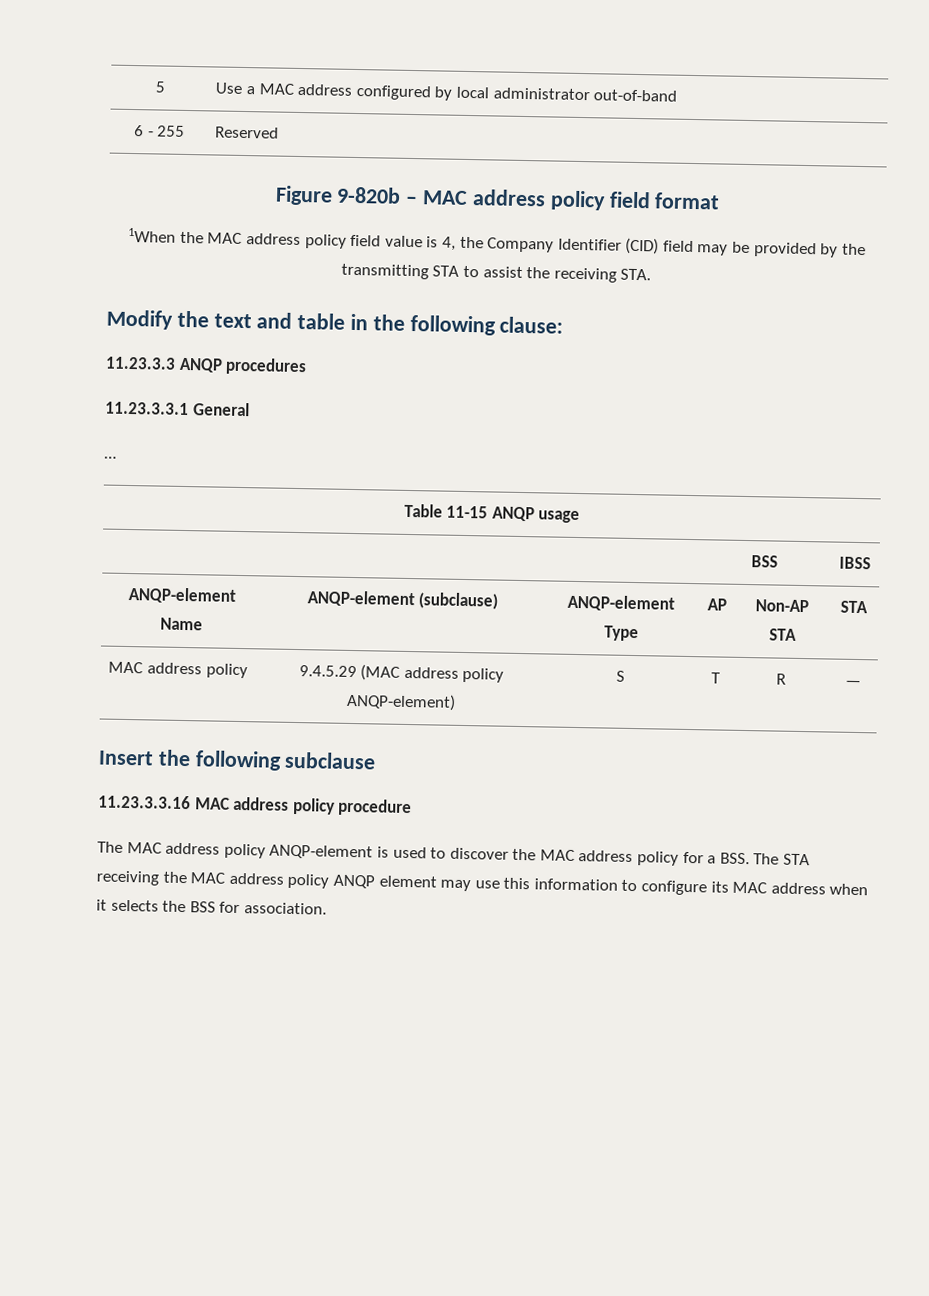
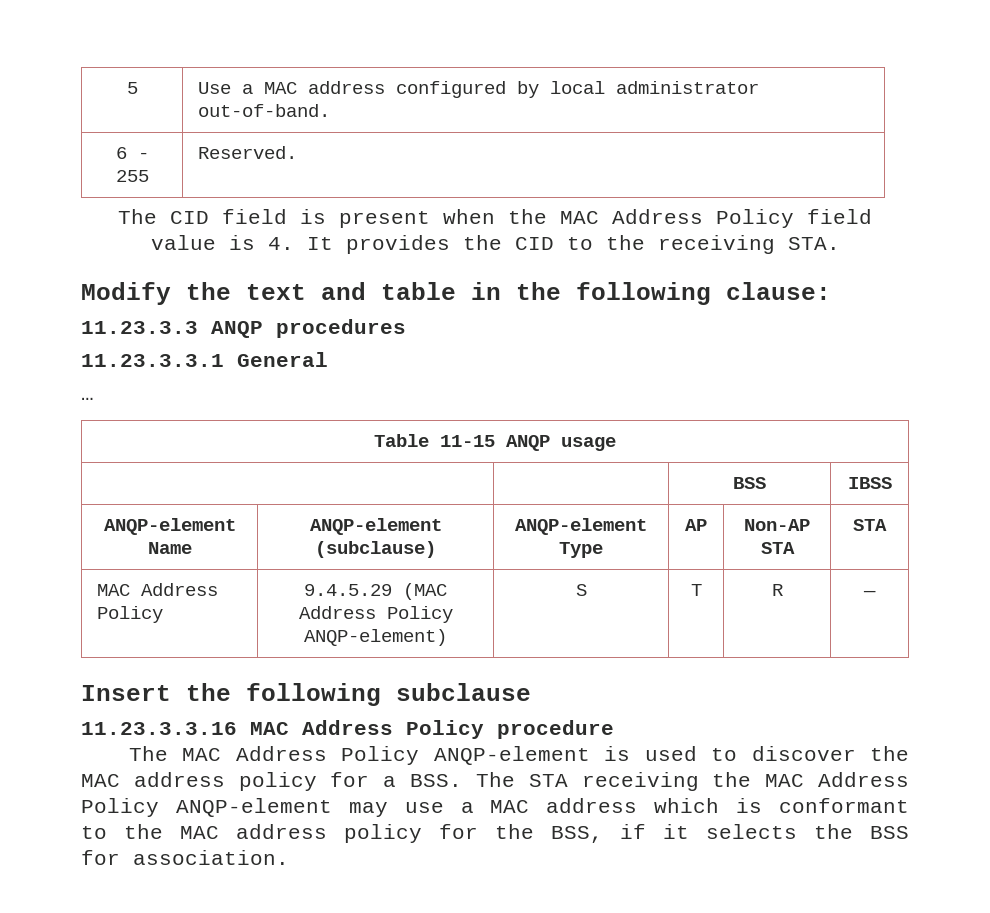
- 5 | Use a MAC address configured by local administrator out-of-band
+ 5 | Use a MAC address configured by local administrator out-of-band.
- 6 - 255 | Reserved
- Figure 9-820b – MAC address policy field format
- 1When the MAC address policy field value is 4, the Company Identifier (CID) field may be provided by the transmitting STA to assist the receiving STA.
+ 6 - 255 | Reserved.
+ The CID field is present when the MAC Address Policy field value is 4. It provides the CID to the receiving STA.
- MAC address policy | 9.4.5.29 (MAC address policy ANQP-element) | S | T | R | —
+ MAC Address Policy | 9.4.5.29 (MAC Address Policy ANQP-element) | S | T | R | —
- 11.23.3.3.16 MAC address policy procedure
+ 11.23.3.3.16 MAC Address Policy procedure
- The MAC address policy ANQP-element is used to discover the MAC address policy for a BSS. The STA receiving the MAC address policy ANQP element may use this information to configure its MAC address when it selects the BSS for association.
+ The MAC Address Policy ANQP-element is used to discover the MAC address policy for a BSS. The STA receiving the MAC Address Policy ANQP-element may use a MAC address which is conformant to the MAC address policy for the BSS, if it selects the BSS for association.

